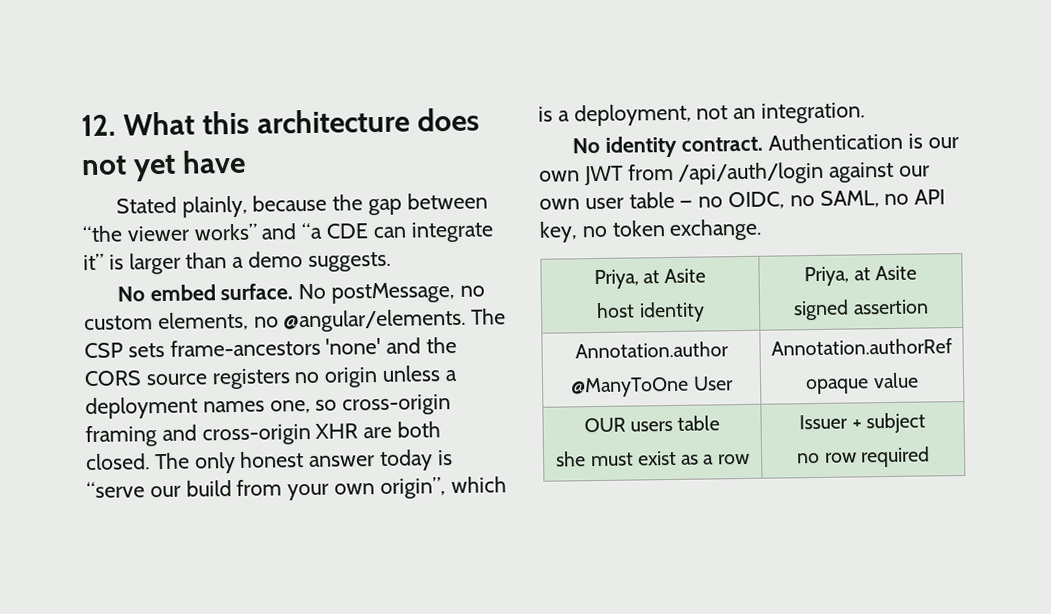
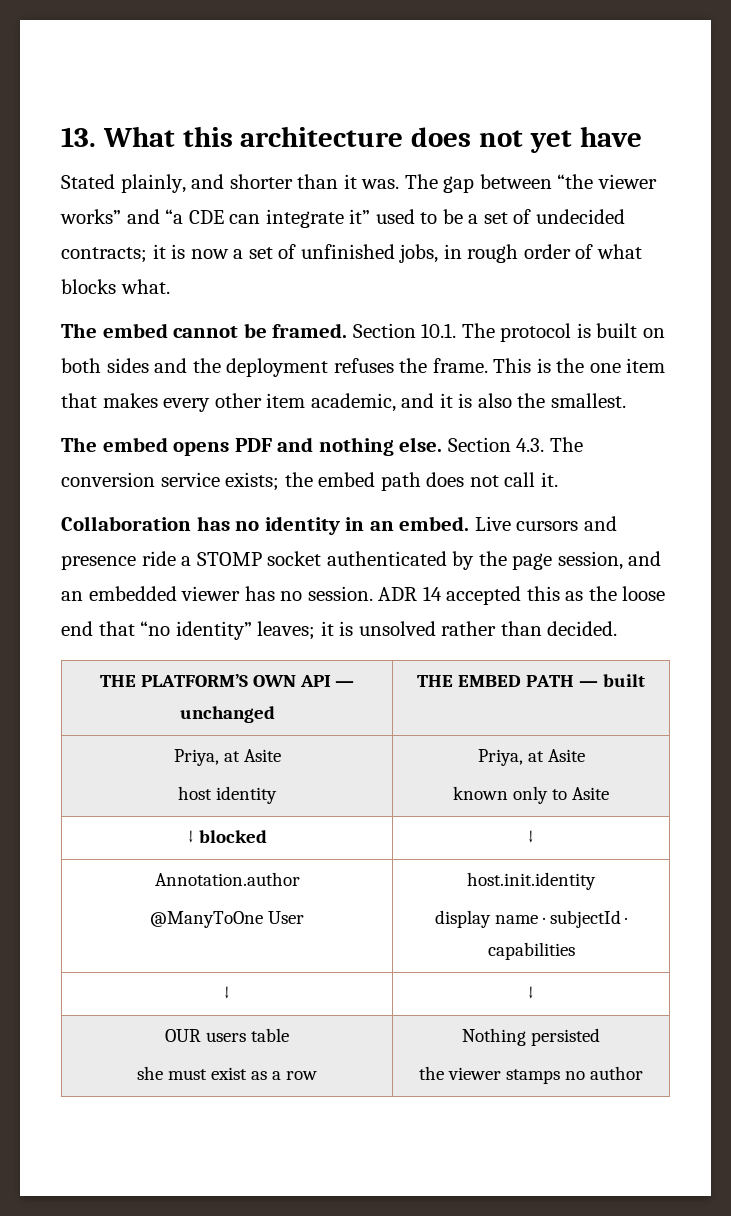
- 12. What this architecture does not yet have
+ 13. What this architecture does not yet have
- Stated plainly, because the gap between “the viewer works” and “a CDE can integrate it” is larger than a demo suggests.
- No embed surface. No postMessage, no custom elements, no @angular/elements. The CSP sets frame-ancestors 'none' and the CORS source registers no origin unless a deployment names one, so cross-origin framing and cross-origin XHR are both closed. The only honest answer today is “serve our build from your own origin”, which is a deployment, not an integration.
- No identity contract. Authentication is our own JWT from /api/auth/login against our own user table — no OIDC, no SAML, no API key, no token exchange.
+ Stated plainly, and shorter than it was. The gap between “the viewer works” and “a CDE can integrate it” used to be a set of undecided contracts; it is now a set of unfinished jobs, in rough order of what blocks what.
+ The embed cannot be framed. Section 10.1. The protocol is built on both sides and the deployment refuses the frame. This is the one item that makes every other item academic, and it is also the smallest.
+ The embed opens PDF and nothing else. Section 4.3. The conversion service exists; the embed path does not call it.
+ Collaboration has no identity in an embed. Live cursors and presence ride a STOMP socket authenticated by the page session, and an embedded viewer has no session. ADR 14 accepted this as the loose end that “no identity” leaves; it is unsolved rather than decided.
+ THE PLATFORM’S OWN API — unchanged | THE EMBED PATH — built
  Priya, at Asite
  host identity | Priya, at Asite
- signed assertion
+ known only to Asite
+ ↓ blocked | ↓
  Annotation.author
- @ManyToOne User | Annotation.authorRef
- opaque value
+ @ManyToOne User | host.init.identity
+ display name · subjectId · capabilities
+ ↓ | ↓
  OUR users table
- she must exist as a row | Issuer + subject
- no row required
+ she must exist as a row | Nothing persisted
+ the viewer stamps no author

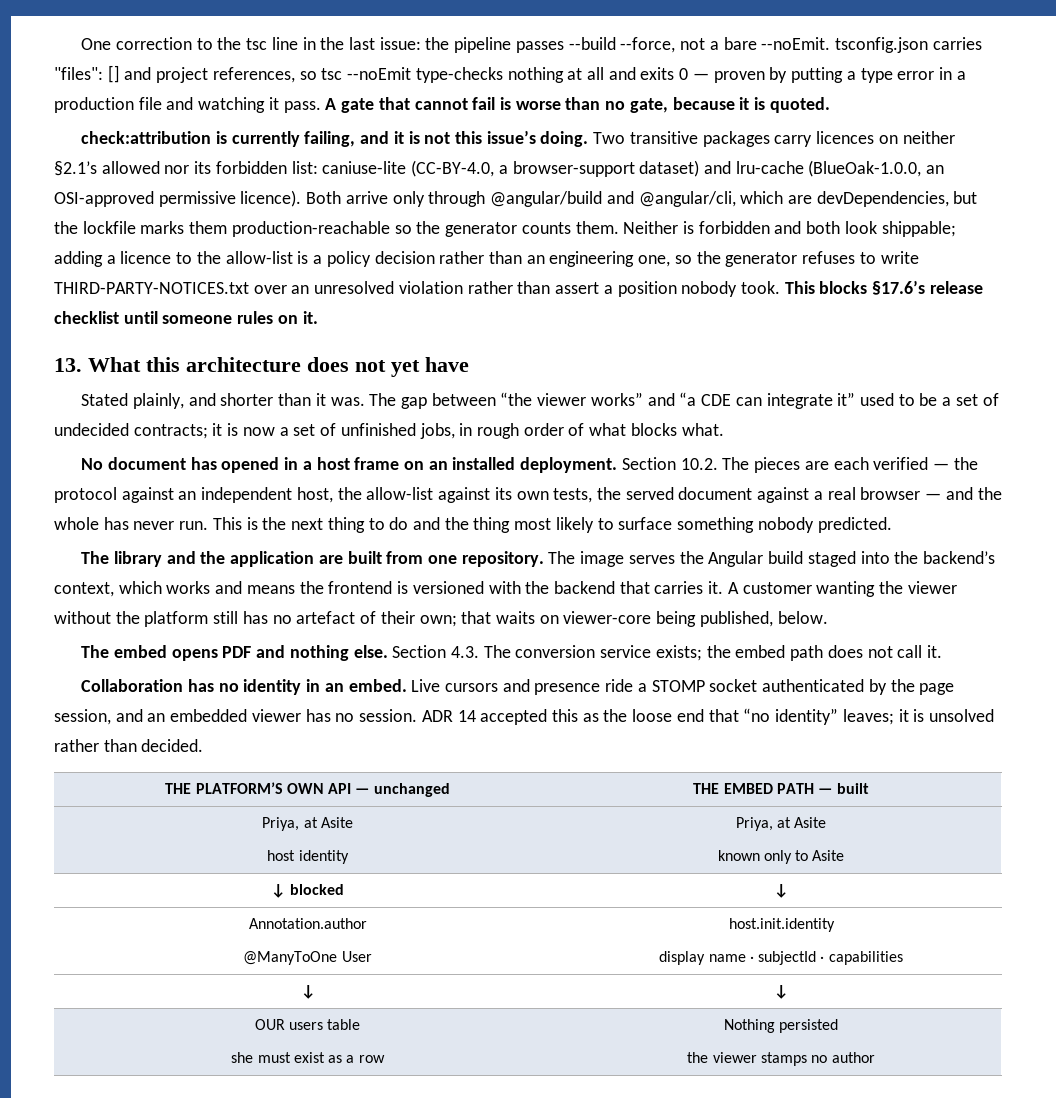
+ One correction to the tsc line in the last issue: the pipeline passes --build --force, not a bare --noEmit. tsconfig.json carries "files": [] and project references, so tsc --noEmit type-checks nothing at all and exits 0 — proven by putting a type error in a production file and watching it pass. A gate that cannot fail is worse than no gate, because it is quoted.
+ check:attribution is currently failing, and it is not this issue’s doing. Two transitive packages carry licences on neither §2.1’s allowed nor its forbidden list: caniuse-lite (CC-BY-4.0, a browser-support dataset) and lru-cache (BlueOak-1.0.0, an OSI-approved permissive licence). Both arrive only through @angular/build and @angular/cli, which are devDependencies, but the lockfile marks them production-reachable so the generator counts them. Neither is forbidden and both look shippable; adding a licence to the allow-list is a policy decision rather than an engineering one, so the generator refuses to write THIRD-PARTY-NOTICES.txt over an unresolved violation rather than assert a position nobody took. This blocks §17.6’s release checklist until someone rules on it.
- The embed cannot be framed. Section 10.1. The protocol is built on both sides and the deployment refuses the frame. This is the one item that makes every other item academic, and it is also the smallest.
+ No document has opened in a host frame on an installed deployment. Section 10.2. The pieces are each verified — the protocol against an independent host, the allow-list against its own tests, the served document against a real browser — and the whole has never run. This is the next thing to do and the thing most likely to surface something nobody predicted.
+ The library and the application are built from one repository. The image serves the Angular build staged into the backend’s context, which works and means the frontend is versioned with the backend that carries it. A customer wanting the viewer without the platform still has no artefact of their own; that waits on viewer-core being published, below.

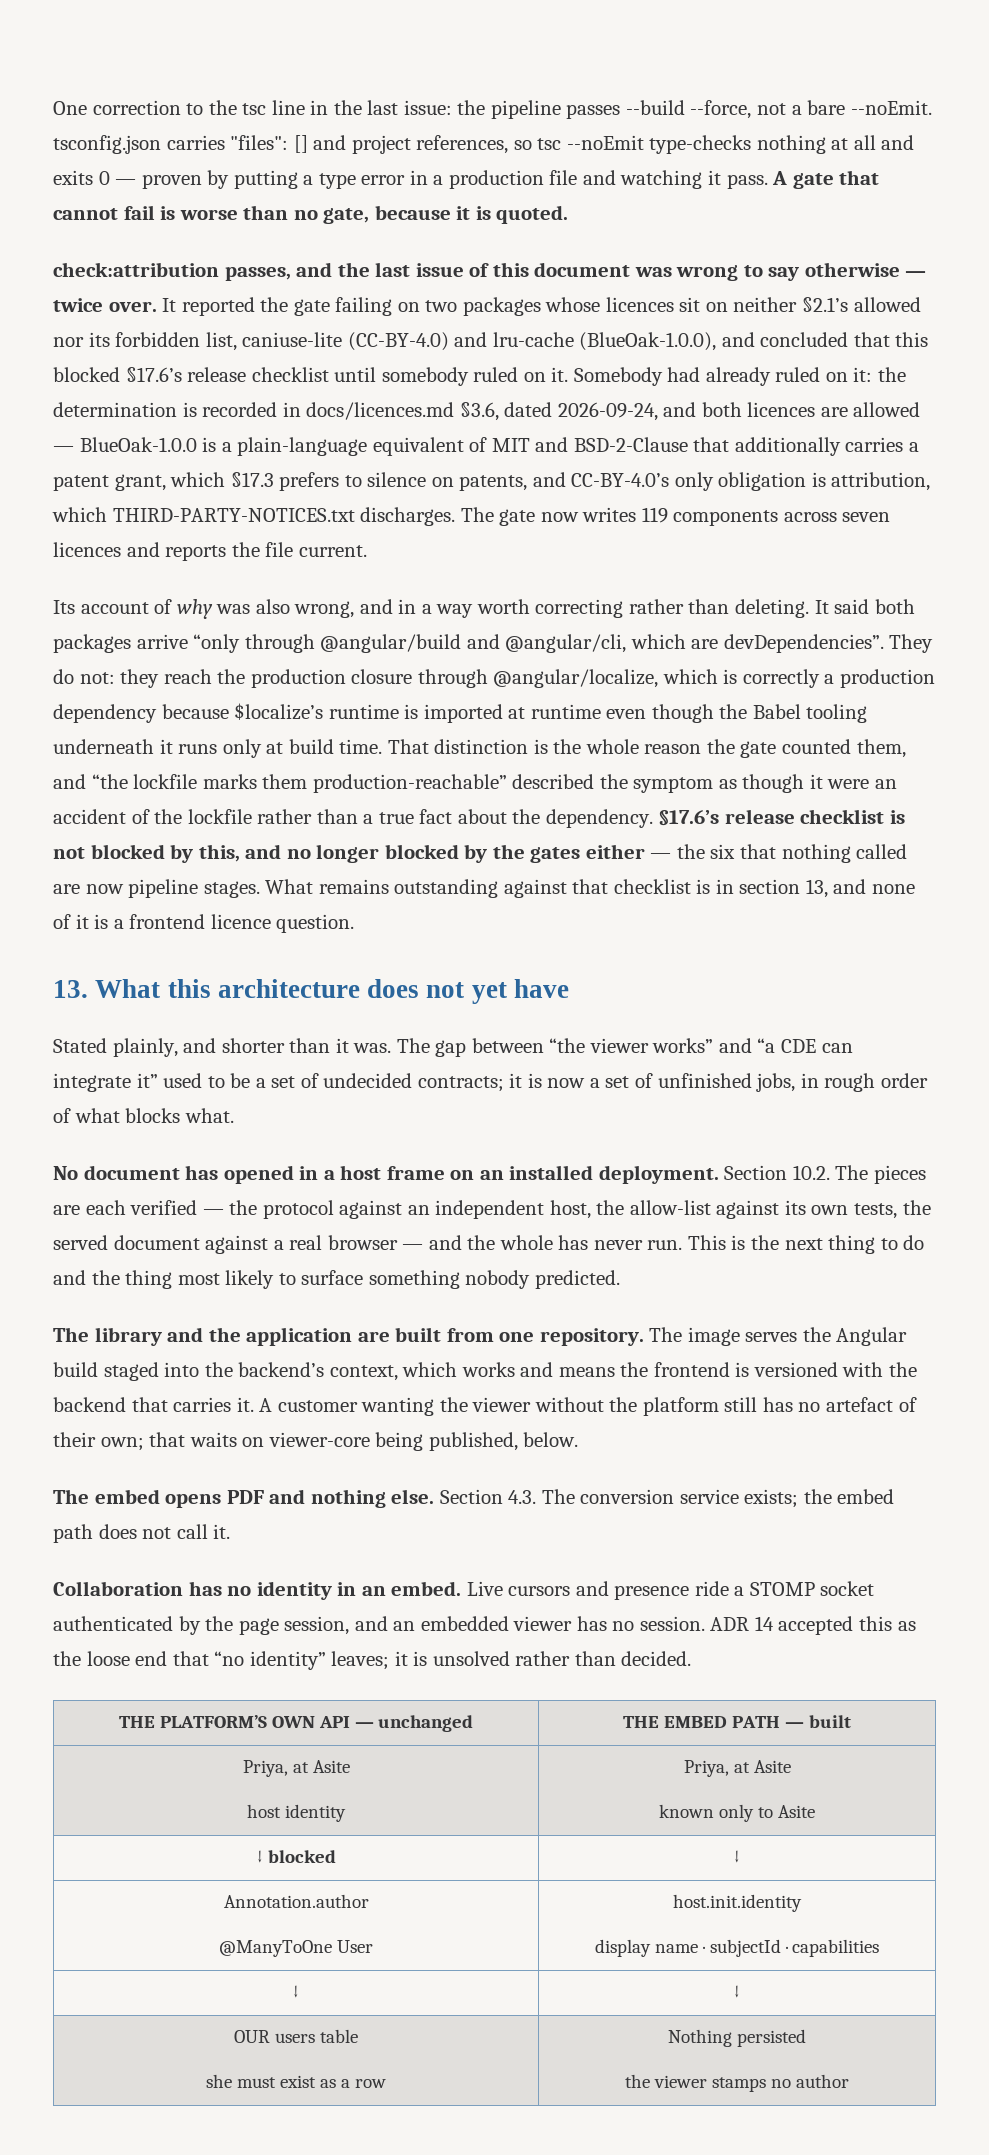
- check:attribution is currently failing, and it is not this issue’s doing. Two transitive packages carry licences on neither §2.1’s allowed nor its forbidden list: caniuse-lite (CC-BY-4.0, a browser-support dataset) and lru-cache (BlueOak-1.0.0, an OSI-approved permissive licence). Both arrive only through @angular/build and @angular/cli, which are devDependencies, but the lockfile marks them production-reachable so the generator counts them. Neither is forbidden and both look shippable; adding a licence to the allow-list is a policy decision rather than an engineering one, so the generator refuses to write THIRD-PARTY-NOTICES.txt over an unresolved violation rather than assert a position nobody took. This blocks §17.6’s release checklist until someone rules on it.
+ check:attribution passes, and the last issue of this document was wrong to say otherwise — twice over. It reported the gate failing on two packages whose licences sit on neither §2.1’s allowed nor its forbidden list, caniuse-lite (CC-BY-4.0) and lru-cache (BlueOak-1.0.0), and concluded that this blocked §17.6’s release checklist until somebody ruled on it. Somebody had already ruled on it: the determination is recorded in docs/licences.md §3.6, dated 2026-09-24, and both licences are allowed — BlueOak-1.0.0 is a plain-language equivalent of MIT and BSD-2-Clause that additionally carries a patent grant, which §17.3 prefers to silence on patents, and CC-BY-4.0’s only obligation is attribution, which THIRD-PARTY-NOTICES.txt discharges. The gate now writes 119 components across seven licences and reports the file current.
+ Its account of why was also wrong, and in a way worth correcting rather than deleting. It said both packages arrive “only through @angular/build and @angular/cli, which are devDependencies”. They do not: they reach the production closure through @angular/localize, which is correctly a production dependency because $localize’s runtime is imported at runtime even though the Babel tooling underneath it runs only at build time. That distinction is the whole reason the gate counted them, and “the lockfile marks them production-reachable” described the symptom as though it were an accident of the lockfile rather than a true fact about the dependency. §17.6’s release checklist is not blocked by this, and no longer blocked by the gates either — the six that nothing called are now pipeline stages. What remains outstanding against that checklist is in section 13, and none of it is a frontend licence question.

